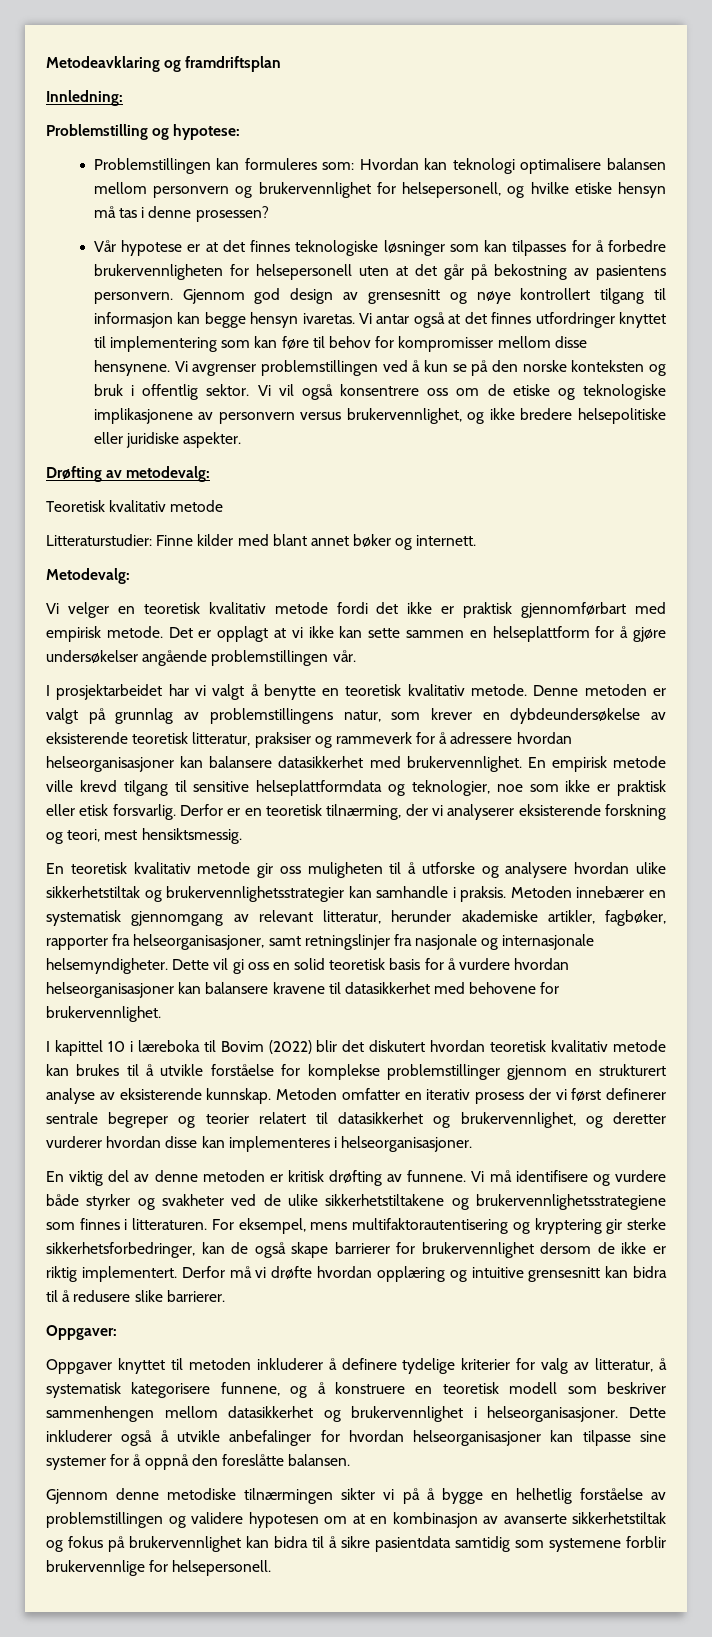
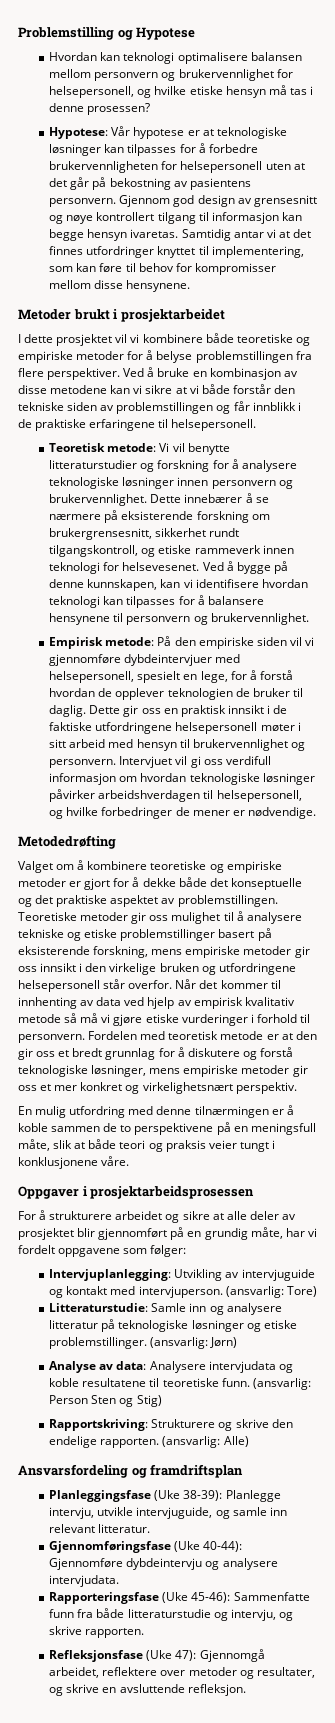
- Metodeavklaring og framdriftsplan
- Innledning:
- Problemstilling og hypotese:
- Problemstillingen kan formuleres som: Hvordan kan teknologi optimalisere balansen mellom personvern og brukervennlighet for helsepersonell, og hvilke etiske hensyn må tas i denne prosessen?
+ Problemstilling og Hypotese
+ Hvordan kan teknologi optimalisere balansen mellom personvern og brukervennlighet for helsepersonell, og hvilke etiske hensyn må tas i denne prosessen?
- Vår hypotese er at det finnes teknologiske løsninger som kan tilpasses for å forbedre brukervennligheten for helsepersonell uten at det går på bekostning av pasientens personvern.
+ Hypotese: Vår hypotese er at teknologiske løsninger kan tilpasses for å forbedre brukervennligheten for helsepersonell uten at det går på bekostning av pasientens personvern.
- Vi antar også at det finnes utfordringer knyttet til implementering som kan føre til behov for kompromisser mellom disse hensynene. Vi avgrenser problemstillingen ved å kun se på den norske konteksten og bruk i offentlig sektor. Vi vil også konsentrere oss om de etiske og teknologiske implikasjonene av personvern versus brukervennlighet, og ikke bredere helsepolitiske eller juridiske aspekter.
- Drøfting av metodevalg:
- Teoretisk kvalitativ metode
- Litteraturstudier: Finne kilder med blant annet bøker og internett.
- Metodevalg:
- Vi velger en teoretisk kvalitativ metode fordi det ikke er praktisk gjennomførbart med empirisk metode. Det er opplagt at vi ikke kan sette sammen en helseplattform for å gjøre undersøkelser angående problemstillingen vår.
- I prosjektarbeidet har vi valgt å benytte en teoretisk kvalitativ metode. Denne metoden er valgt på grunnlag av problemstillingens natur, som krever en dybdeundersøkelse av eksisterende teoretisk litteratur, praksiser og rammeverk for å adressere hvordan helseorganisasjoner kan balansere datasikkerhet med brukervennlighet. En empirisk metode ville krevd tilgang til sensitive helseplattformdata og teknologier, noe som ikke er praktisk eller etisk forsvarlig. Derfor er en teoretisk tilnærming, der vi analyserer eksisterende forskning og teori, mest hensiktsmessig.
- En teoretisk kvalitativ metode gir oss muligheten til å utforske og analysere hvordan ulike sikkerhetstiltak og brukervennlighetsstrategier kan samhandle i praksis. Metoden innebærer en systematisk gjennomgang av relevant litteratur, herunder akademiske artikler, fagbøker, rapporter fra helseorganisasjoner, samt retningslinjer fra nasjonale og internasjonale helsemyndigheter. Dette vil gi oss en solid teoretisk basis for å vurdere hvordan helseorganisasjoner kan balansere kravene til datasikkerhet med behovene for brukervennlighet.
- I kapittel 10 i læreboka til Bovim (2022) blir det diskutert hvordan teoretisk kvalitativ metode kan brukes til å utvikle forståelse for komplekse problemstillinger gjennom en strukturert analyse av eksisterende kunnskap. Metoden omfatter en iterativ prosess der vi først definerer sentrale begreper og teorier relatert til datasikkerhet og brukervennlighet, og deretter vurderer hvordan disse kan implementeres i helseorganisasjoner.
- En viktig del av denne metoden er kritisk drøfting av funnene. Vi må identifisere og vurdere både styrker og svakheter ved de ulike sikkerhetstiltakene og brukervennlighetsstrategiene som finnes i litteraturen. For eksempel, mens multifaktorautentisering og kryptering gir sterke sikkerhetsforbedringer, kan de også skape barrierer for brukervennlighet dersom de ikke er riktig implementert. Derfor må vi drøfte hvordan opplæring og intuitive grensesnitt kan bidra til å redusere slike barrierer.
- Oppgaver:
- Oppgaver knyttet til metoden inkluderer å definere tydelige kriterier for valg av litteratur, å systematisk kategorisere funnene, og å konstruere en teoretisk modell som beskriver sammenhengen mellom datasikkerhet og brukervennlighet i helseorganisasjoner. Dette inkluderer også å utvikle anbefalinger for hvordan helseorganisasjoner kan tilpasse sine systemer for å oppnå den foreslåtte balansen.
- Gjennom denne metodiske tilnærmingen sikter vi på å bygge en helhetlig forståelse av problemstillingen og validere hypotesen om at en kombinasjon av avanserte sikkerhetstiltak og fokus på brukervennlighet kan bidra til å sikre pasientdata samtidig som systemene forblir brukervennlige for helsepersonell.
+ Samtidig antar vi at det finnes utfordringer knyttet til implementering, som kan føre til behov for kompromisser mellom disse hensynene.
+ Metoder brukt i prosjektarbeidet
+ I dette prosjektet vil vi kombinere både teoretiske og empiriske metoder for å belyse problemstillingen fra flere perspektiver. Ved å bruke en kombinasjon av disse metodene kan vi sikre at vi både forstår den tekniske siden av problemstillingen og får innblikk i de praktiske erfaringene til helsepersonell.
+ Teoretisk metode: Vi vil benytte litteraturstudier og forskning for å analysere teknologiske løsninger innen personvern og brukervennlighet. Dette innebærer å se nærmere på eksisterende forskning om brukergrensesnitt, sikkerhet rundt tilgangskontroll, og etiske rammeverk innen teknologi for helsevesenet. Ved å bygge på denne kunnskapen, kan vi identifisere hvordan teknologi kan tilpasses for å balansere hensynene til personvern og brukervennlighet.
+ Empirisk metode: På den empiriske siden vil vi gjennomføre dybdeintervjuer med helsepersonell, spesielt en lege, for å forstå hvordan de opplever teknologien de bruker til daglig. Dette gir oss en praktisk innsikt i de faktiske utfordringene helsepersonell møter i sitt arbeid med hensyn til brukervennlighet og personvern. Intervjuet vil gi oss verdifull informasjon om hvordan teknologiske løsninger påvirker arbeidshverdagen til helsepersonell, og hvilke forbedringer de mener er nødvendige.
+ Metodedrøfting
+ Valget om å kombinere teoretiske og empiriske metoder er gjort for å dekke både det konseptuelle og det praktiske aspektet av problemstillingen. Teoretiske metoder gir oss mulighet til å analysere tekniske og etiske problemstillinger basert på eksisterende forskning, mens empiriske metoder gir oss innsikt i den virkelige bruken og utfordringene helsepersonell står overfor. Når det kommer til innhenting av data ved hjelp av empirisk kvalitativ metode så må vi gjøre etiske vurderinger i forhold til personvern. Fordelen med teoretisk metode er at den gir oss et bredt grunnlag for å diskutere og forstå teknologiske løsninger, mens empiriske metoder gir oss et mer konkret og virkelighetsnært perspektiv.
+ En mulig utfordring med denne tilnærmingen er å koble sammen de to perspektivene på en meningsfull måte, slik at både teori og praksis veier tungt i konklusjonene våre.
+ Oppgaver i prosjektarbeidsprosessen
+ For å strukturere arbeidet og sikre at alle deler av prosjektet blir gjennomført på en grundig måte, har vi fordelt oppgavene som følger:
+ Intervjuplanlegging: Utvikling av intervjuguide og kontakt med intervjuperson. (ansvarlig: Tore)
+ Litteraturstudie: Samle inn og analysere litteratur på teknologiske løsninger og etiske problemstillinger. (ansvarlig: Jørn)
+ Analyse av data: Analysere intervjudata og koble resultatene til teoretiske funn. (ansvarlig: Person Sten og Stig)
+ Rapportskriving: Strukturere og skrive den endelige rapporten. (ansvarlig: Alle)
+ Ansvarsfordeling og framdriftsplan
+ Planleggingsfase (Uke 38-39): Planlegge intervju, utvikle intervjuguide, og samle inn relevant litteratur.
+ Gjennomføringsfase (Uke 40-44): Gjennomføre dybdeintervju og analysere intervjudata.
+ Rapporteringsfase (Uke 45-46): Sammenfatte funn fra både litteraturstudie og intervju, og skrive rapporten.
+ Refleksjonsfase (Uke 47): Gjennomgå arbeidet, reflektere over metoder og resultater, og skrive en avsluttende refleksjon.

